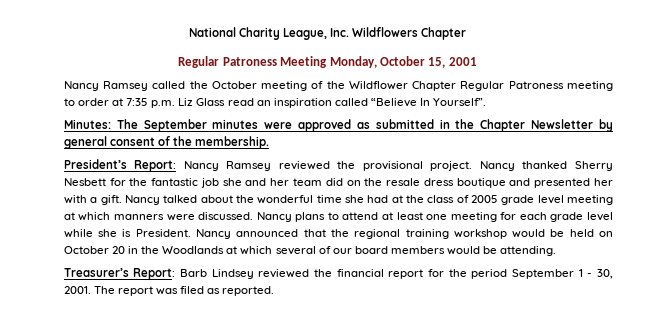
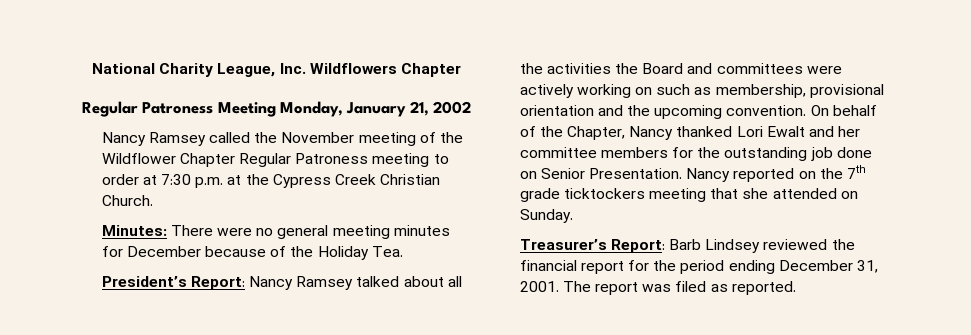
- Regular Patroness Meeting Monday, October 15, 2001
+ Regular Patroness Meeting Monday, January 21, 2002
- Nancy Ramsey called the October meeting of the Wildflower Chapter Regular Patroness meeting to order at 7:35 p.m. Liz Glass read an inspiration called “Believe In Yourself”.
- Minutes: The September minutes were approved as submitted in the Chapter Newsletter by general consent of the membership.
- President’s Report: Nancy Ramsey reviewed the provisional project. Nancy thanked Sherry Nesbett for the fantastic job she and her team did on the resale dress boutique and presented her with a gift. Nancy talked about the wonderful time she had at the class of 2005 grade level meeting at which manners were discussed. Nancy plans to attend at least one meeting for each grade level while she is President. Nancy announced that the regional training workshop would be held on October 20 in the Woodlands at which several of our board members would be attending.
+ Nancy Ramsey called the November meeting of the Wildflower Chapter Regular Patroness meeting to order at 7:30 p.m. at the Cypress Creek Christian Church.
+ Minutes: There were no general meeting minutes for December because of the Holiday Tea.
+ President’s Report: Nancy Ramsey talked about all the activities the Board and committees were actively working on such as membership, provisional orientation and the upcoming convention. On behalf of the Chapter, Nancy thanked Lori Ewalt and her committee members for the outstanding job done on Senior Presentation. Nancy reported on the 7th grade ticktockers meeting that she attended on Sunday.
- Treasurer’s Report: Barb Lindsey reviewed the financial report for the period September 1 - 30, 2001.
+ Treasurer’s Report: Barb Lindsey reviewed the financial report for the period ending December 31, 2001.

